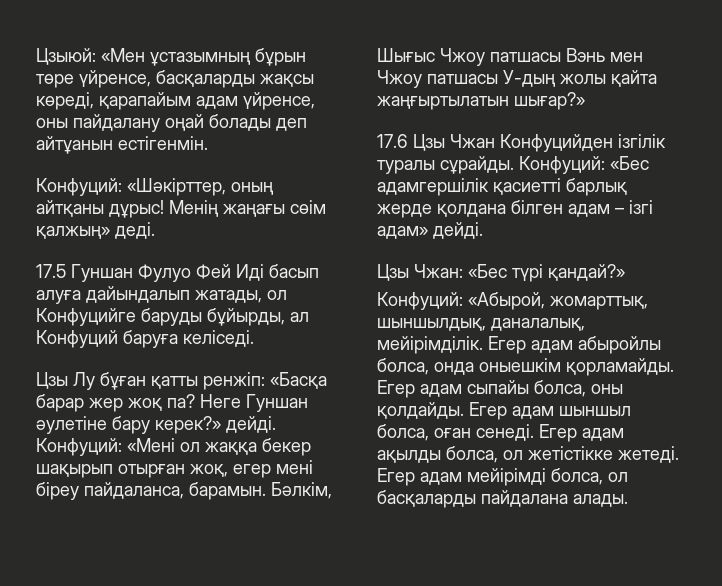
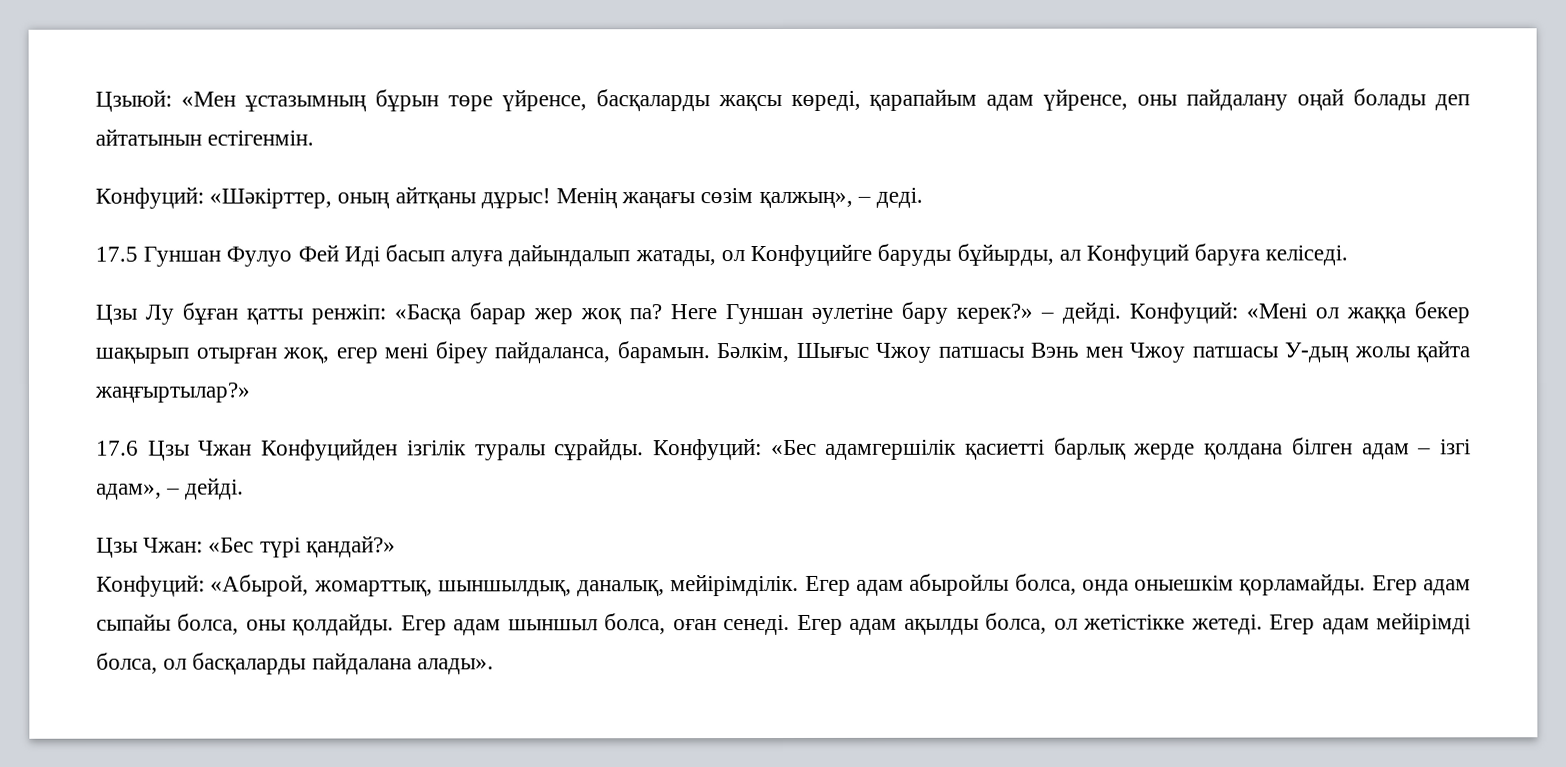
- Цзыюй: «Мен ұстазымның бұрын төре үйренсе, басқаларды жақсы көреді, қарапайым адам үйренсе, оны пайдалану оңай болады деп айтұанын естігенмін.
+ Цзыюй: «Мен ұстазымның бұрын төре үйренсе, басқаларды жақсы көреді, қарапайым адам үйренсе, оны пайдалану оңай болады деп айтатынын естігенмін.
- Менің жаңағы сөім қалжың» деді.
+ Менің жаңағы сөзім қалжың», – деді.
- Неге Гуншан әулетіне бару керек?» дейді.
+ Неге Гуншан әулетіне бару керек?» – дейді.
- Бәлкім, Шығыс Чжоу патшасы Вэнь мен Чжоу патшасы У-дың жолы қайта жаңғыртылатын шығар?»
+ Бәлкім, Шығыс Чжоу патшасы Вэнь мен Чжоу патшасы У-дың жолы қайта жаңғыртылар?»
- Конфуций: «Бес адамгершілік қасиетті барлық жерде қолдана білген адам – ізгі адам» дейді.
+ Конфуций: «Бес адамгершілік қасиетті барлық жерде қолдана білген адам – ізгі адам», – дейді.
- Конфуций: «Абырой, жомарттық, шыншылдық, даналалық, мейірімділік.
+ Конфуций: «Абырой, жомарттық, шыншылдық, даналық, мейірімділік.
- Егер адам мейірімді болса, ол басқаларды пайдалана алады.
+ Егер адам мейірімді болса, ол басқаларды пайдалана алады».

